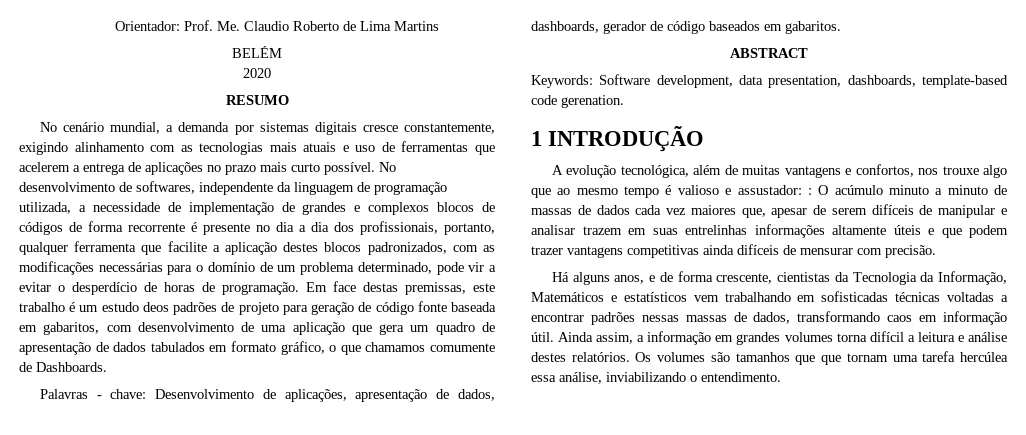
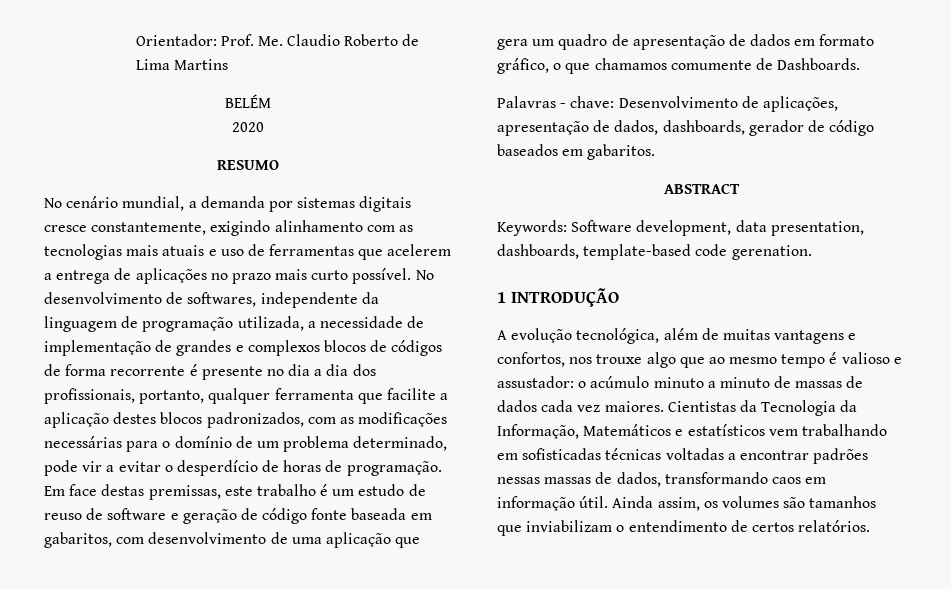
- Em face destas premissas, este trabalho é um estudo deos padrões de projeto para geração de código fonte baseada em gabaritos, com desenvolvimento de uma aplicação que gera um quadro de apresentação de dados tabulados em formato gráfico, o que chamamos comumente de Dashboards.
+ Em face destas premissas, este trabalho é um estudo de reuso de software e geração de código fonte baseada em gabaritos, com desenvolvimento de uma aplicação que gera um quadro de apresentação de dados em formato gráfico, o que chamamos comumente de Dashboards.
- A evolução tecnológica, além de muitas vantagens e confortos, nos trouxe algo que ao mesmo tempo é valioso e assustador: : O acúmulo minuto a minuto de massas de dados cada vez maiores que, apesar de serem difíceis de manipular e analisar trazem em suas entrelinhas informações altamente úteis e que podem trazer vantagens competitivas ainda difíceis de mensurar com precisão.
- Há alguns anos, e de forma crescente, cientistas da Tecnologia da Informação, Matemáticos e estatísticos vem trabalhando em sofisticadas técnicas voltadas a encontrar padrões nessas massas de dados, transformando caos em informação útil.
+ A evolução tecnológica, além de muitas vantagens e confortos, nos trouxe algo que ao mesmo tempo é valioso e assustador: o acúmulo minuto a minuto de massas de dados cada vez maiores. Cientistas da Tecnologia da Informação, Matemáticos e estatísticos vem trabalhando em sofisticadas técnicas voltadas a encontrar padrões nessas massas de dados, transformando caos em informação útil.
- Ainda assim, a informação em grandes volumes torna difícil a leitura e análise destes relatórios. Os volumes são tamanhos que que tornam uma tarefa hercúlea essa análise, inviabilizando o entendimento.
+ Ainda assim, os volumes são tamanhos que inviabilizam o entendimento de certos relatórios.

